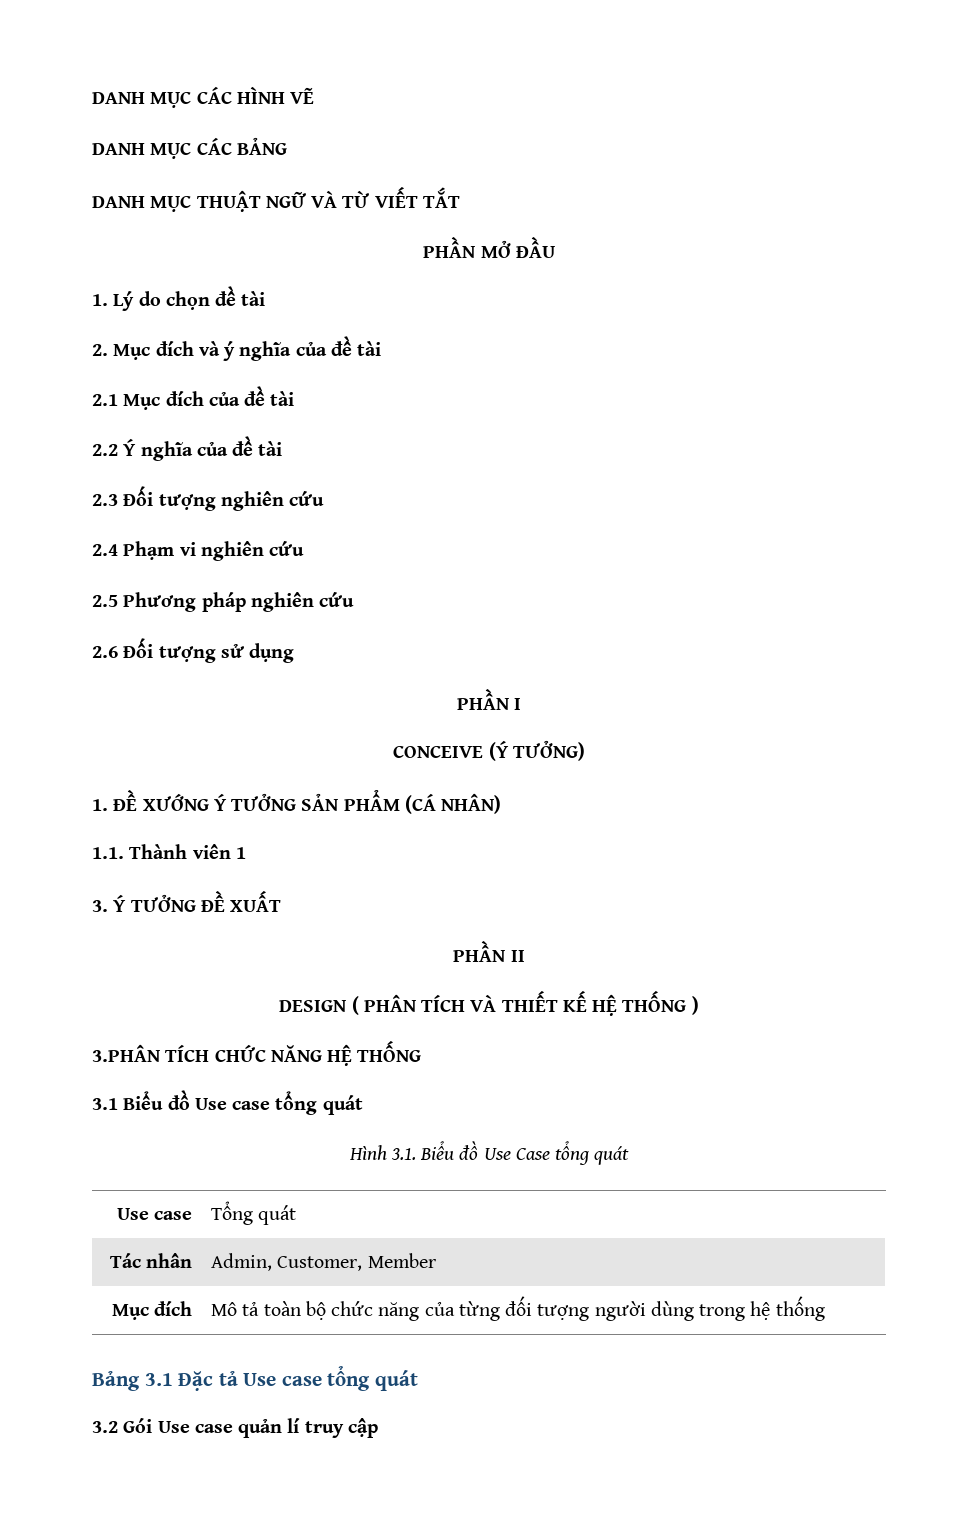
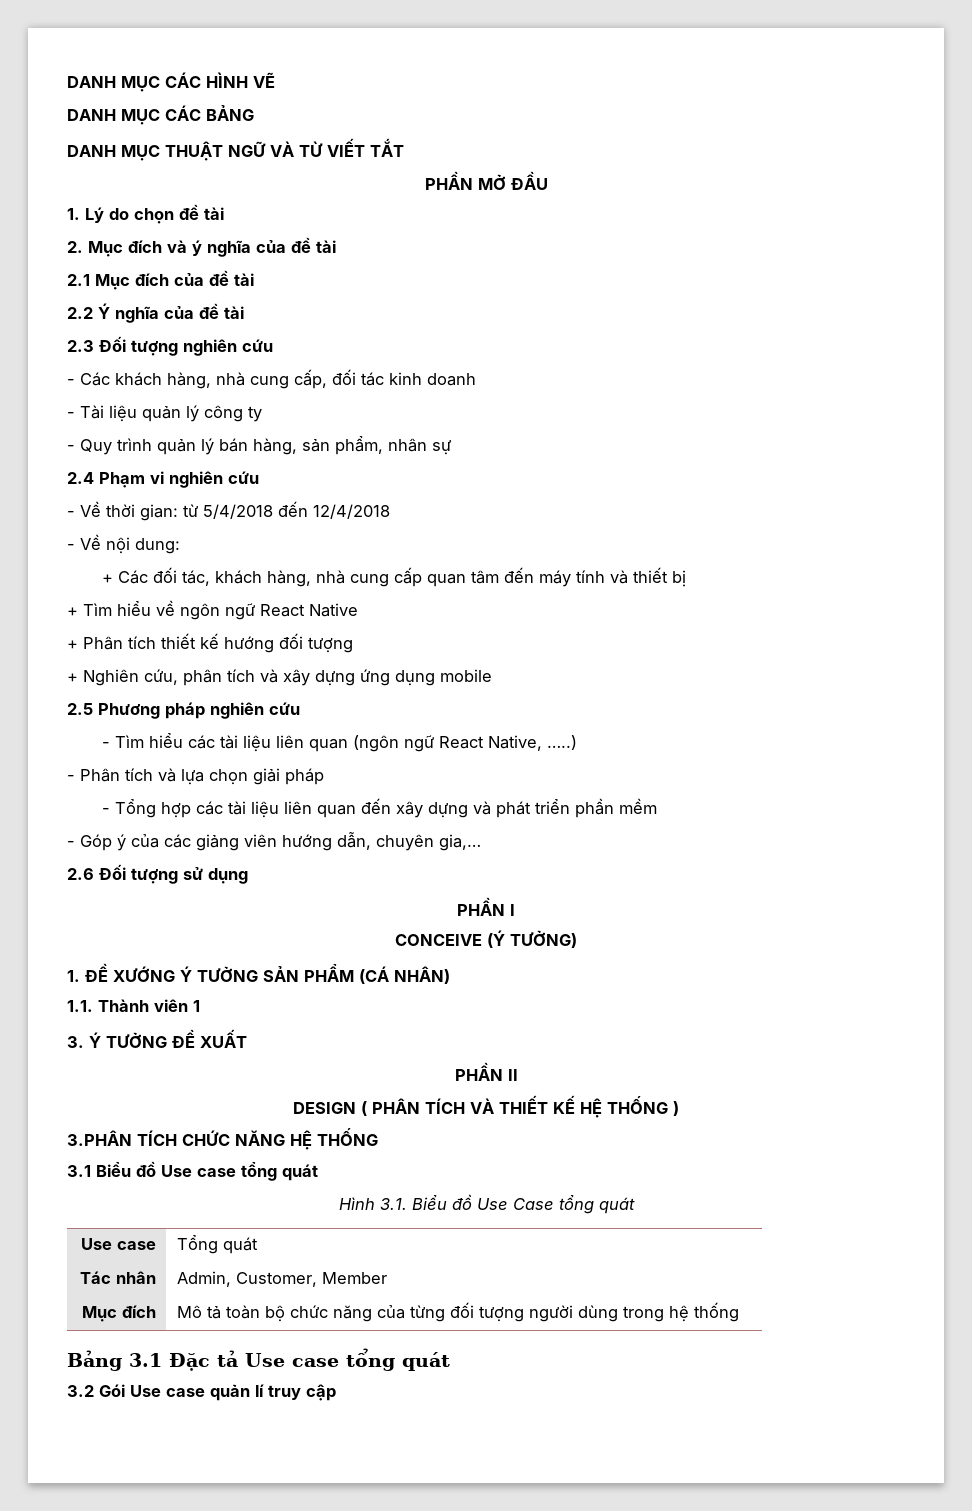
+ - Các khách hàng, nhà cung cấp, đối tác kinh doanh
+ - Tài liệu quản lý công ty
+ - Quy trình quản lý bán hàng, sản phẩm, nhân sự
+ - Về thời gian: từ 5/4/2018 đến 12/4/2018
+ - Về nội dung:
+ + Các đối tác, khách hàng, nhà cung cấp quan tâm đến máy tính và thiết bị
+ + Tìm hiểu về ngôn ngữ React Native
+ + Phân tích thiết kế hướng đối tượng
+ + Nghiên cứu, phân tích và xây dựng ứng dụng mobile
+ - Tìm hiểu các tài liệu liên quan (ngôn ngữ React Native, …..)
+ - Phân tích và lựa chọn giải pháp
+ - Tổng hợp các tài liệu liên quan đến xây dựng và phát triển phần mềm
+ - Góp ý của các giảng viên hướng dẫn, chuyên gia,…

